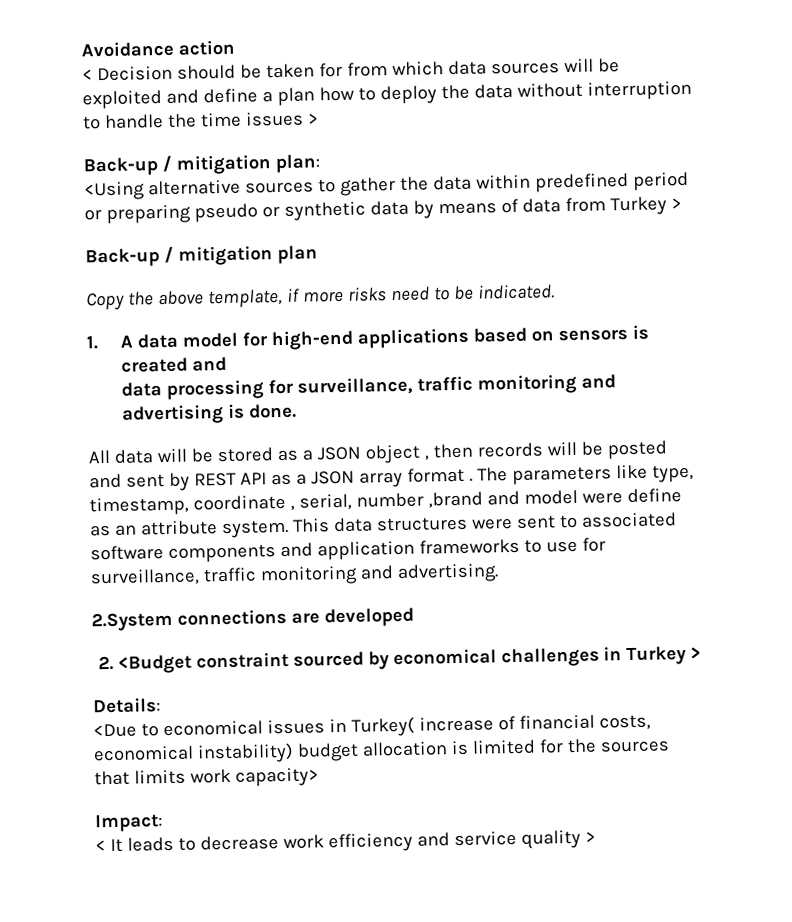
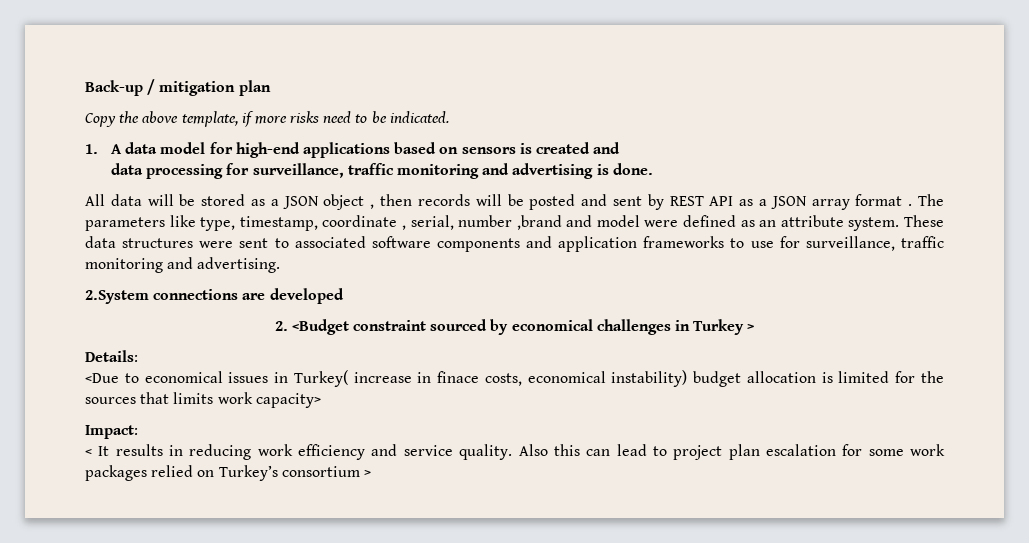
- Avoidance action
- < Decision should be taken for from which data sources will be exploited and define a plan how to deploy the data without interruption to handle the time issues >
- Back-up / mitigation plan:
- <Using alternative sources to gather the data within predefined period or preparing pseudo or synthetic data by means of data from Turkey >
- The parameters like type, timestamp, coordinate , serial, number ,brand and model were define as an attribute system.
+ The parameters like type, timestamp, coordinate , serial, number ,brand and model were defined as an attribute system.
- This data structures were sent to associated software components and application frameworks to use for surveillance, traffic monitoring and advertising.
+ These data structures were sent to associated software components and application frameworks to use for surveillance, traffic monitoring and advertising.
- <Due to economical issues in Turkey( increase of financial costs, economical instability) budget allocation is limited for the sources that limits work capacity>
+ <Due to economical issues in Turkey( increase in finace costs, economical instability) budget allocation is limited for the sources that limits work capacity>
- < It leads to decrease work efficiency and service quality >
+ < It results in reducing work efficiency and service quality. Also this can lead to project plan escalation for some work packages relied on Turkey’s consortium >

